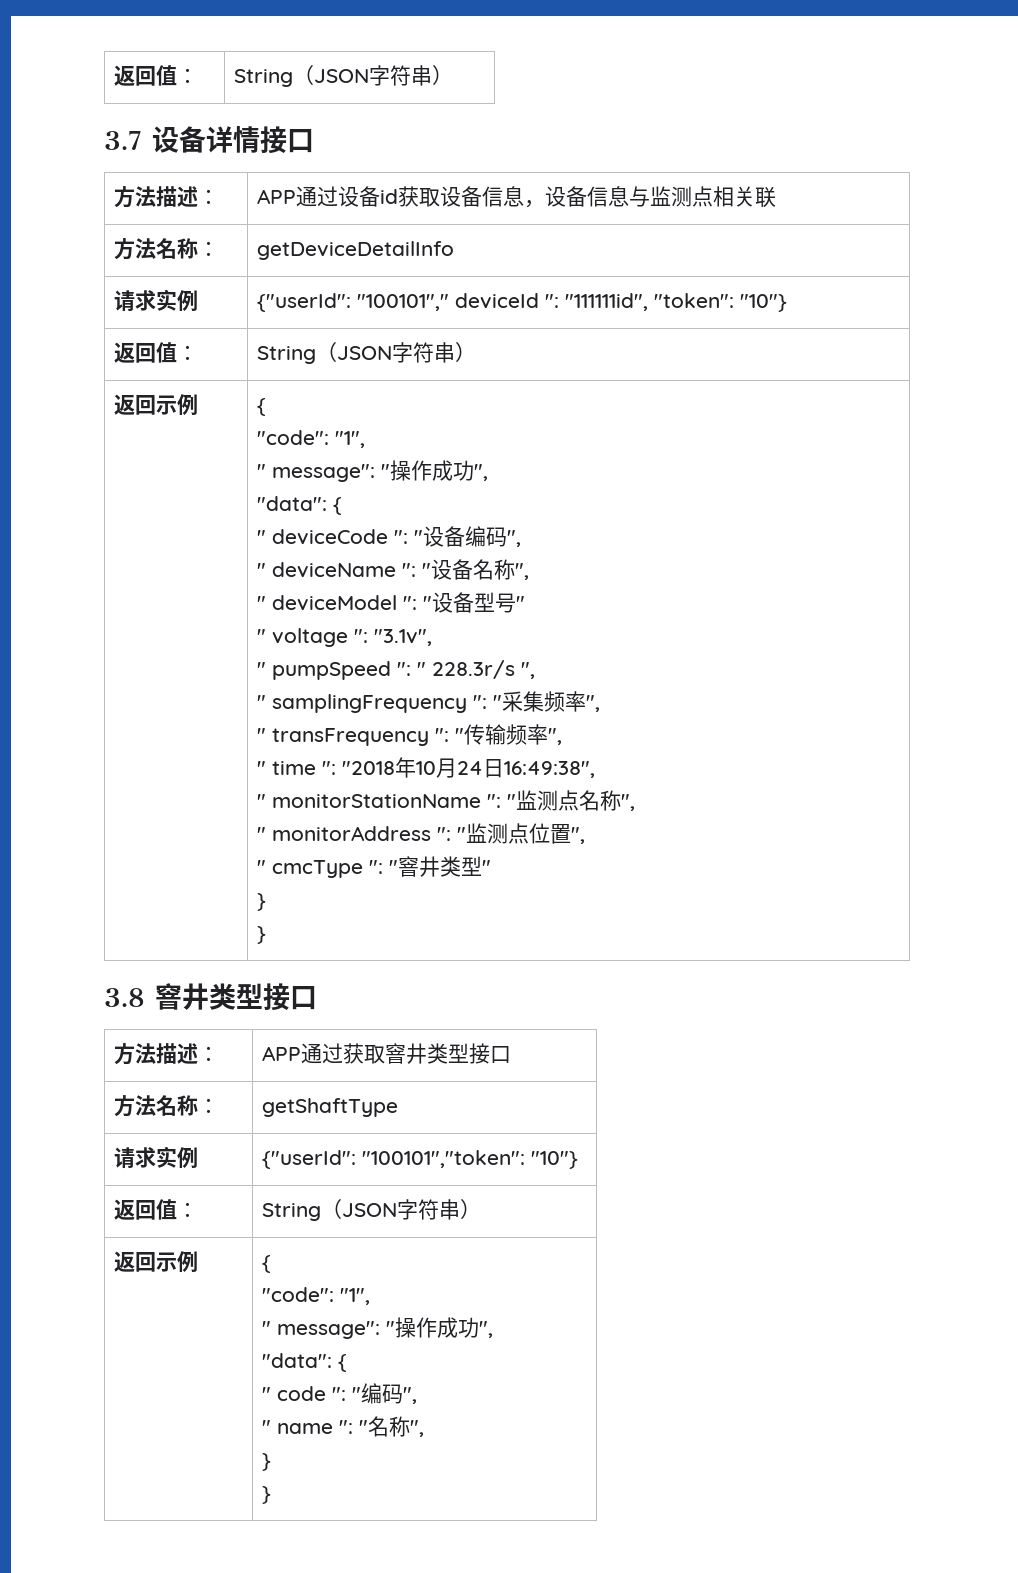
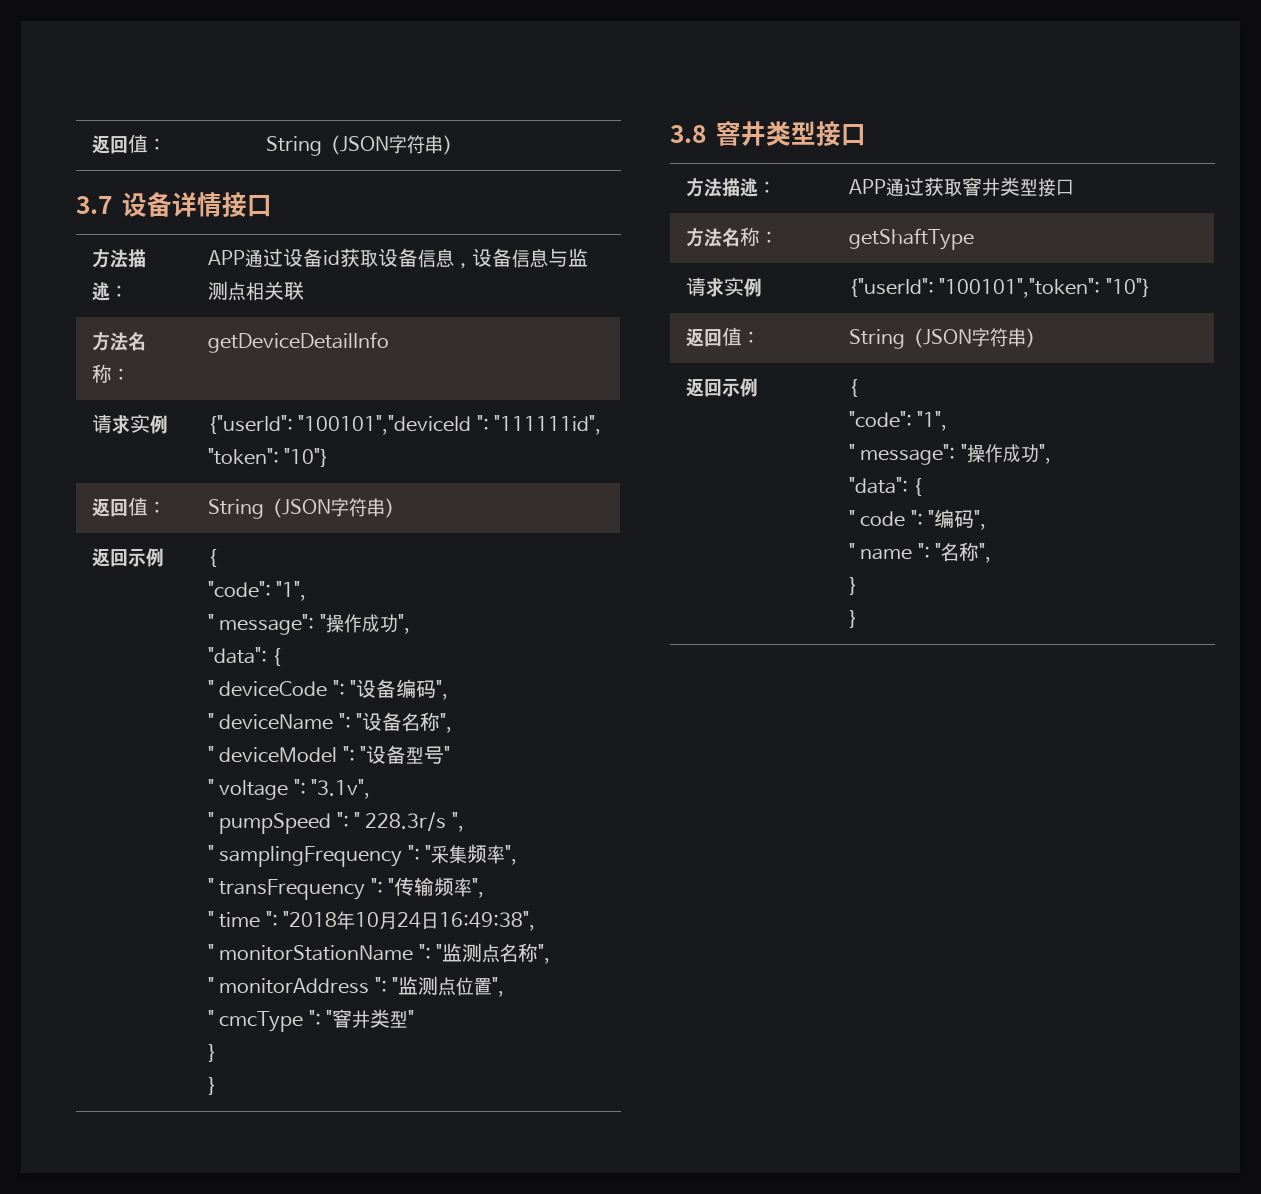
- 请求实例 | {"userId": "100101"," deviceId ": "111111id", "token": "10"}
+ 请求实例 | {"userId": "100101","deviceId ": "111111id", "token": "10"}

